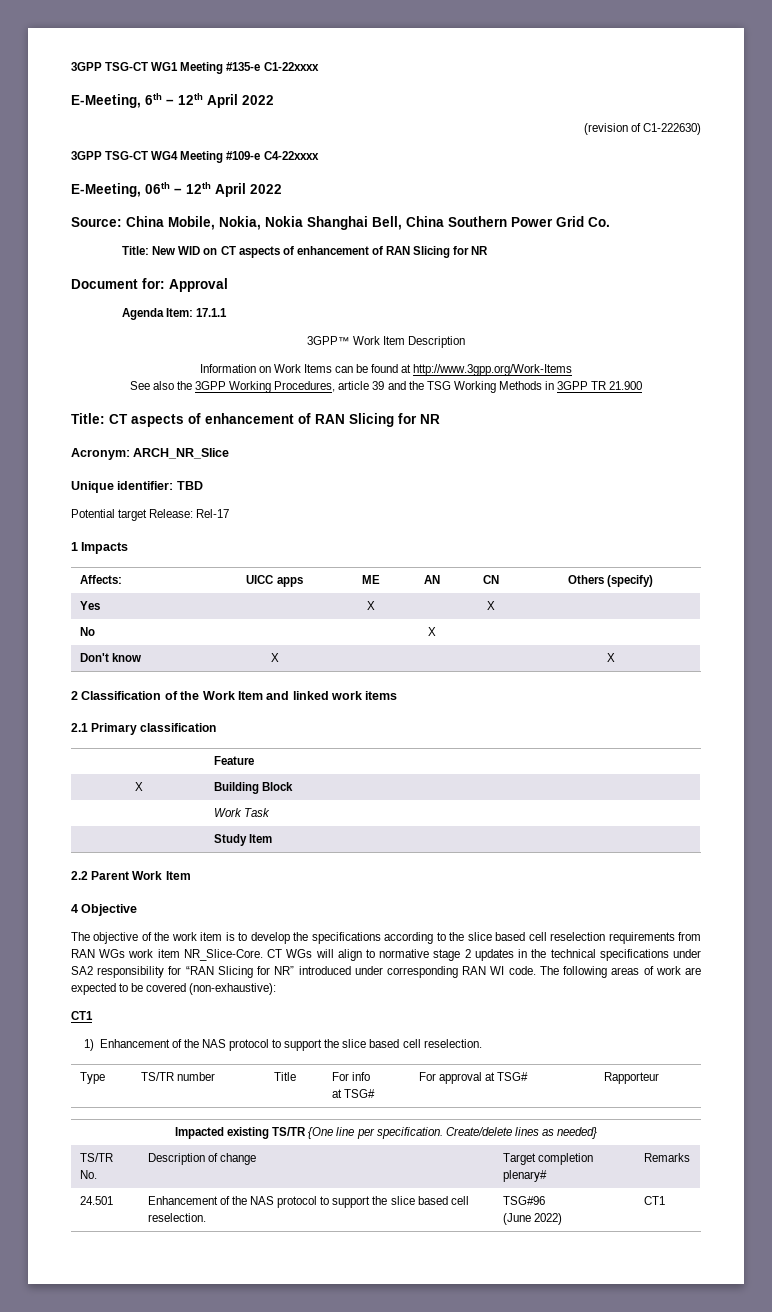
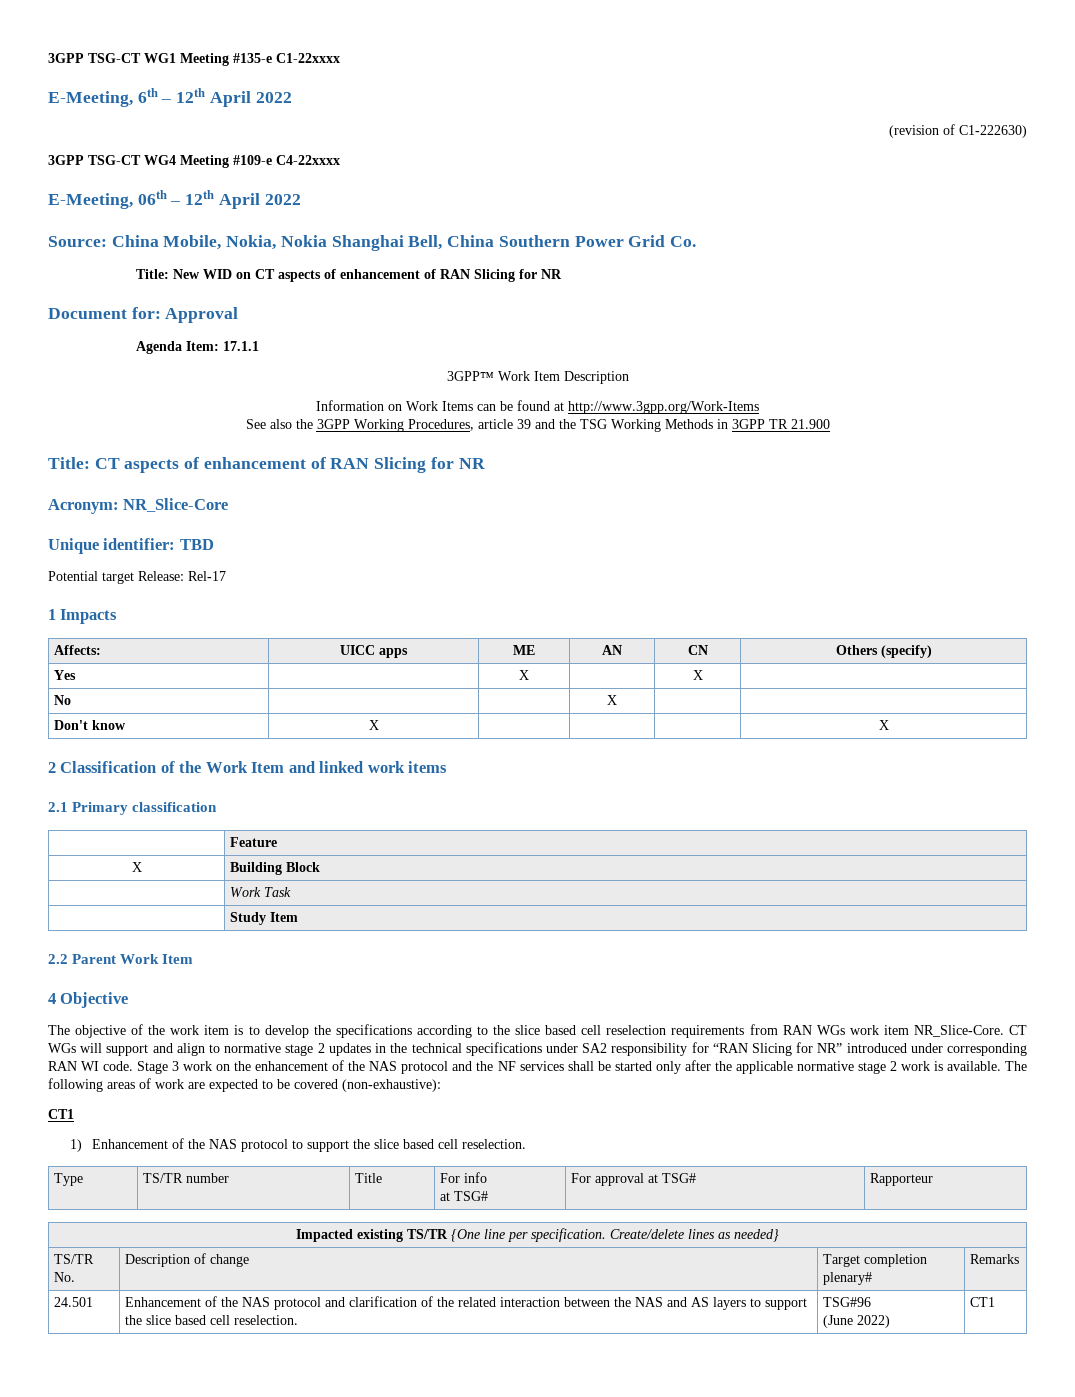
- Acronym: ARCH_NR_Slice
+ Acronym: NR_Slice-Core
- CT WGs will align to normative stage 2 updates in the technical specifications under SA2 responsibility for “RAN Slicing for NR” introduced under corresponding RAN WI code.
+ CT WGs will support and align to normative stage 2 updates in the technical specifications under SA2 responsibility for “RAN Slicing for NR” introduced under corresponding RAN WI code.
+ Stage 3 work on the enhancement of the NAS protocol and the NF services shall be started only after the applicable normative stage 2 work is available.
- 24.501 | Enhancement of the NAS protocol to support the slice based cell reselection. | TSG#96
+ 24.501 | Enhancement of the NAS protocol and clarification of the related interaction between the NAS and AS layers to support the slice based cell reselection. | TSG#96

